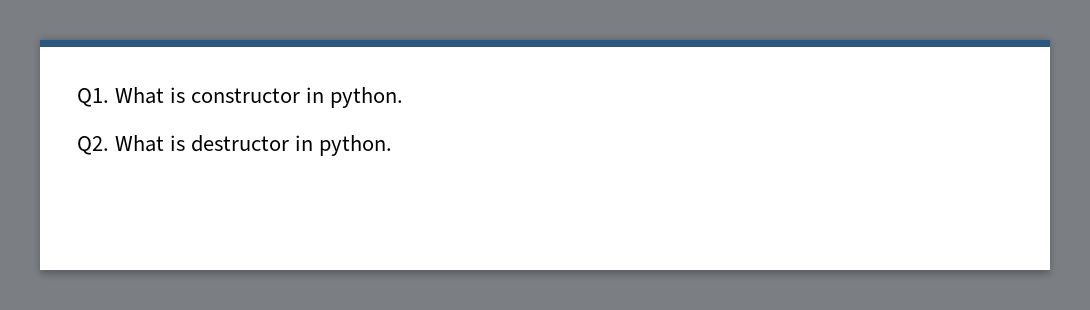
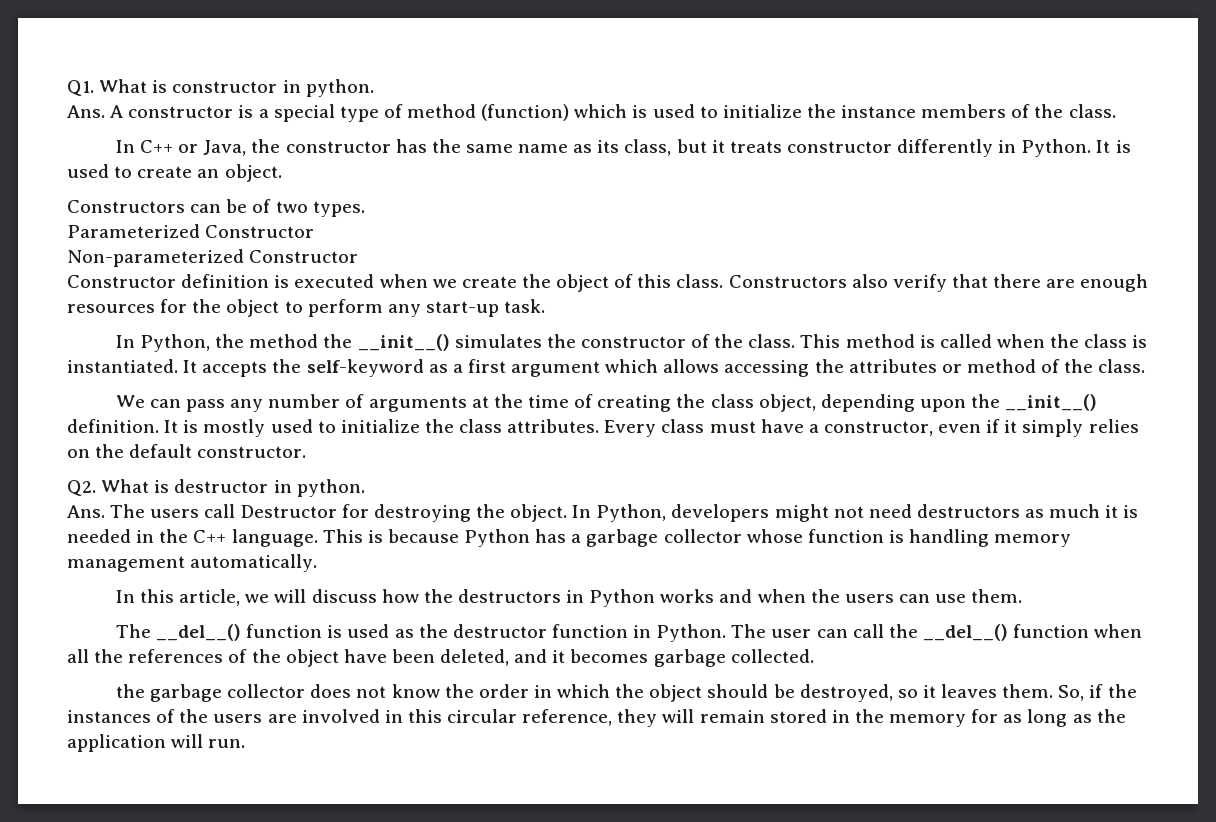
+ Ans. A constructor is a special type of method (function) which is used to initialize the instance members of the class.
+ In C++ or Java, the constructor has the same name as its class, but it treats constructor differently in Python. It is used to create an object.
+ Constructors can be of two types.
+ Parameterized Constructor
+ Non-parameterized Constructor
+ Constructor definition is executed when we create the object of this class. Constructors also verify that there are enough resources for the object to perform any start-up task.
+ In Python, the method the __init__() simulates the constructor of the class. This method is called when the class is instantiated. It accepts the self-keyword as a first argument which allows accessing the attributes or method of the class.
+ We can pass any number of arguments at the time of creating the class object, depending upon the __init__() definition. It is mostly used to initialize the class attributes. Every class must have a constructor, even if it simply relies on the default constructor.
+ Ans. The users call Destructor for destroying the object. In Python, developers might not need destructors as much it is needed in the C++ language. This is because Python has a garbage collector whose function is handling memory management automatically.
+ In this article, we will discuss how the destructors in Python works and when the users can use them.
+ The __del__() function is used as the destructor function in Python. The user can call the __del__() function when all the references of the object have been deleted, and it becomes garbage collected.
+ the garbage collector does not know the order in which the object should be destroyed, so it leaves them. So, if the instances of the users are involved in this circular reference, they will remain stored in the memory for as long as the application will run.

